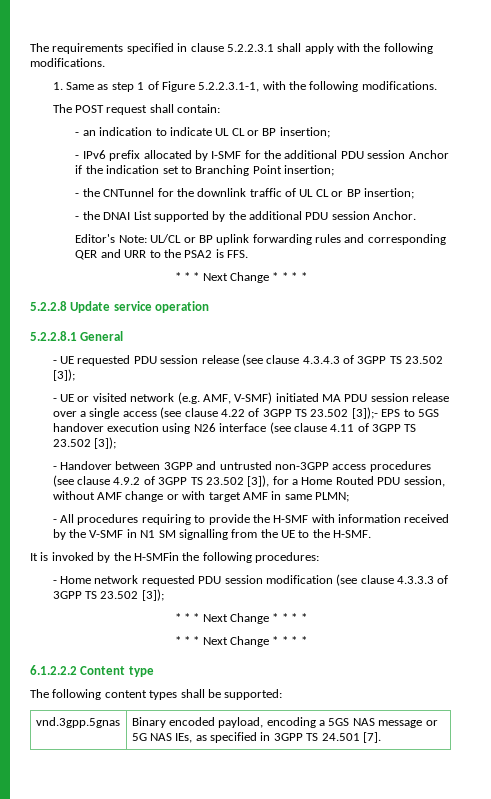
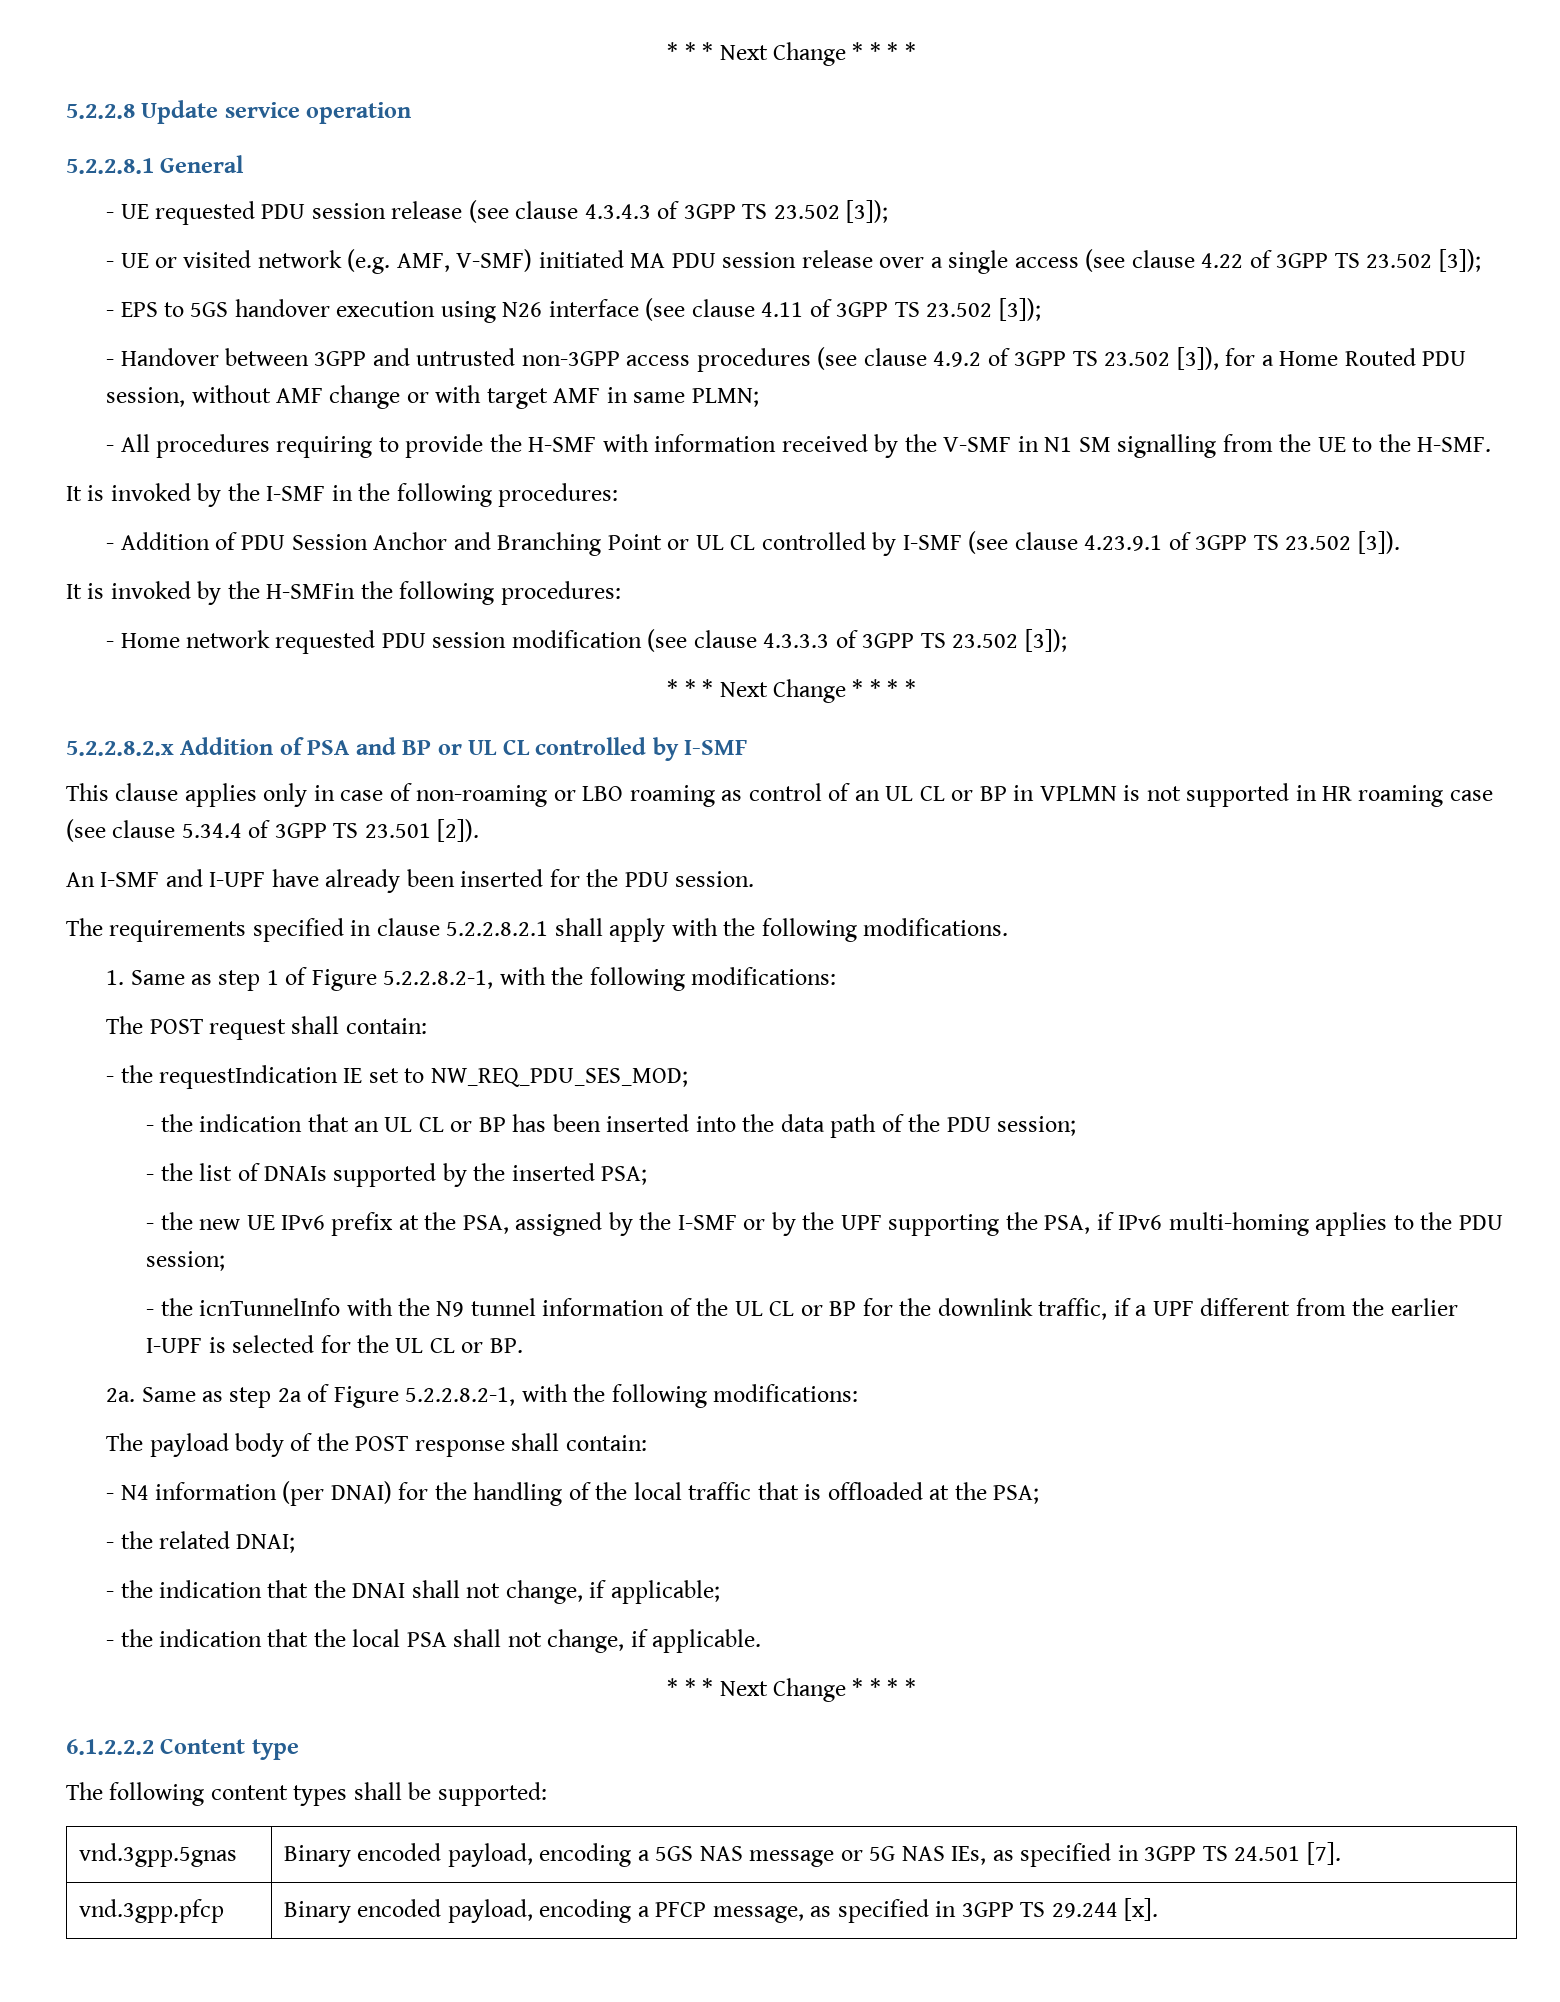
- The requirements specified in clause 5.2.2.3.1 shall apply with the following modifications.
- 1. Same as step 1 of Figure 5.2.2.3.1-1, with the following modifications.
- The POST request shall contain:
- - an indication to indicate UL CL or BP insertion;
- - IPv6 prefix allocated by I-SMF for the additional PDU session Anchor if the indication set to Branching Point insertion;
- - the CNTunnel for the downlink traffic of UL CL or BP insertion;
- - the DNAI List supported by the additional PDU session Anchor.
- Editor's Note: UL/CL or BP uplink forwarding rules and corresponding QER and URR to the PSA2 is FFS.
- - UE or visited network (e.g. AMF, V-SMF) initiated MA PDU session release over a single access (see clause 4.22 of 3GPP TS 23.502 [3]);- EPS to 5GS handover execution using N26 interface (see clause 4.11 of 3GPP TS 23.502 [3]);
+ - UE or visited network (e.g. AMF, V-SMF) initiated MA PDU session release over a single access (see clause 4.22 of 3GPP TS 23.502 [3]);
+ - EPS to 5GS handover execution using N26 interface (see clause 4.11 of 3GPP TS 23.502 [3]);
+ It is invoked by the I-SMF in the following procedures:
+ - Addition of PDU Session Anchor and Branching Point or UL CL controlled by I-SMF (see clause 4.23.9.1 of 3GPP TS 23.502 [3]).
+ 5.2.2.8.2.x Addition of PSA and BP or UL CL controlled by I-SMF
+ This clause applies only in case of non-roaming or LBO roaming as control of an UL CL or BP in VPLMN is not supported in HR roaming case (see clause 5.34.4 of 3GPP TS 23.501 [2]).
+ An I-SMF and I-UPF have already been inserted for the PDU session.
+ The requirements specified in clause 5.2.2.8.2.1 shall apply with the following modifications.
+ 1. Same as step 1 of Figure 5.2.2.8.2-1, with the following modifications:
+ The POST request shall contain:
+ - the requestIndication IE set to NW_REQ_PDU_SES_MOD;
+ - the indication that an UL CL or BP has been inserted into the data path of the PDU session;
+ - the list of DNAIs supported by the inserted PSA;
+ - the new UE IPv6 prefix at the PSA, assigned by the I-SMF or by the UPF supporting the PSA, if IPv6 multi-homing applies to the PDU session;
+ - the icnTunnelInfo with the N9 tunnel information of the UL CL or BP for the downlink traffic, if a UPF different from the earlier I-UPF is selected for the UL CL or BP.
+ 2a. Same as step 2a of Figure 5.2.2.8.2-1, with the following modifications:
+ The payload body of the POST response shall contain:
+ - N4 information (per DNAI) for the handling of the local traffic that is offloaded at the PSA;
+ - the related DNAI;
+ - the indication that the DNAI shall not change, if applicable;
+ - the indication that the local PSA shall not change, if applicable.
+ vnd.3gpp.pfcp | Binary encoded payload, encoding a PFCP message, as specified in 3GPP TS 29.244 [x].

